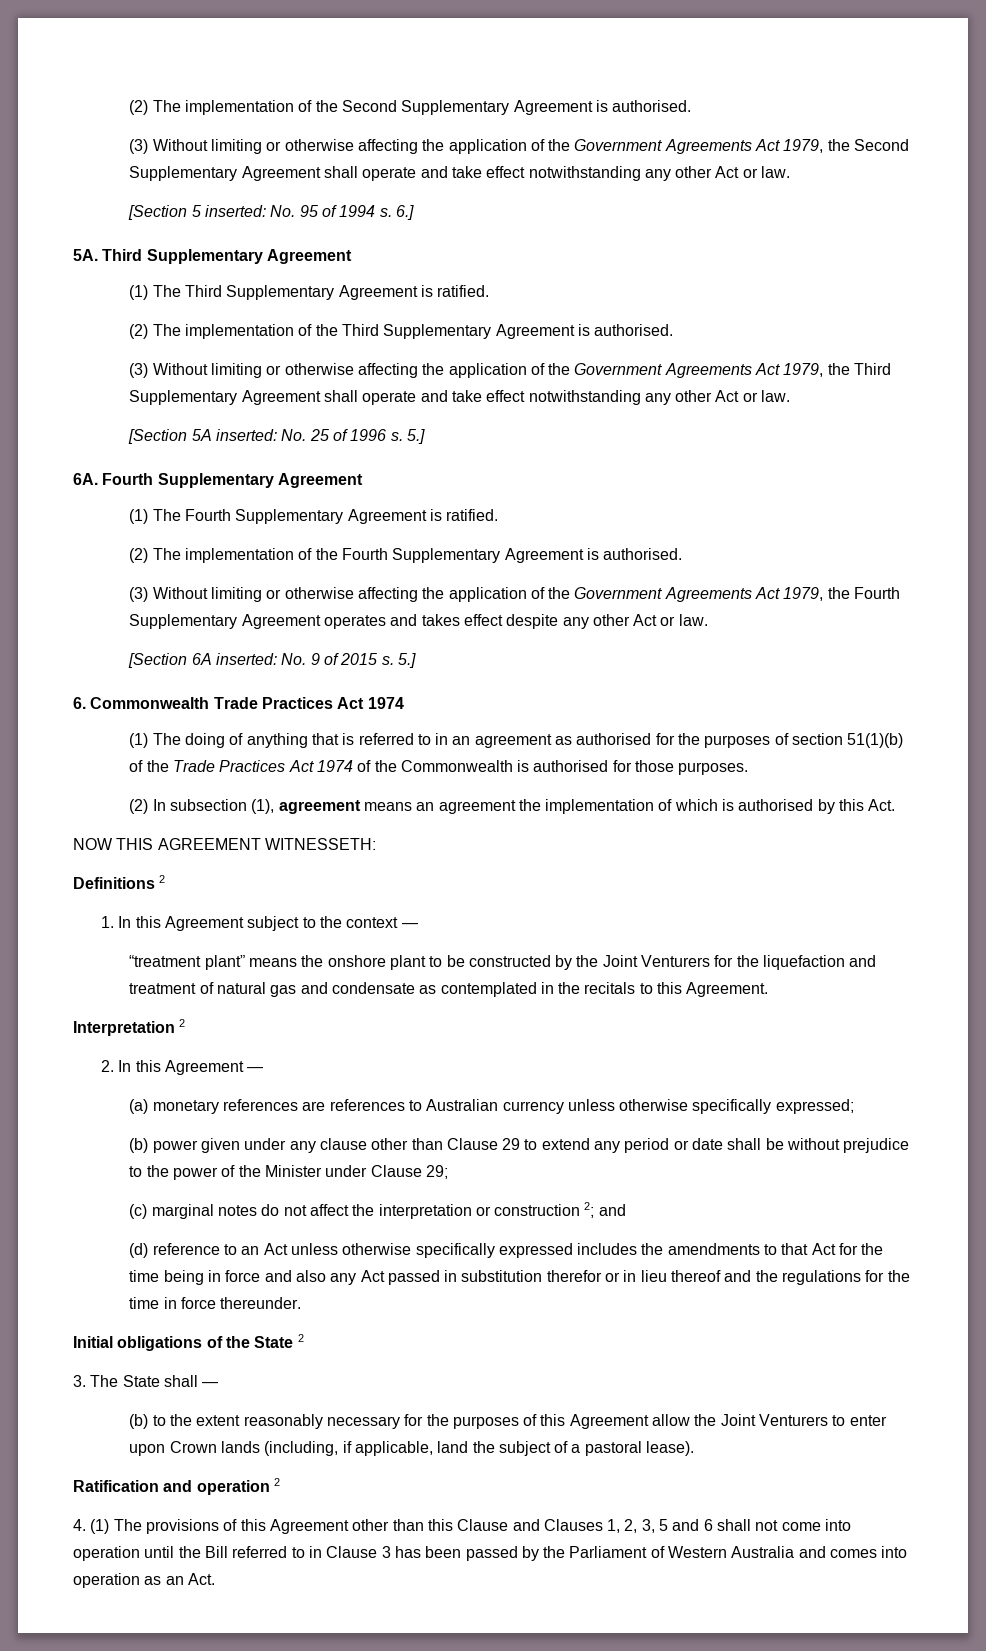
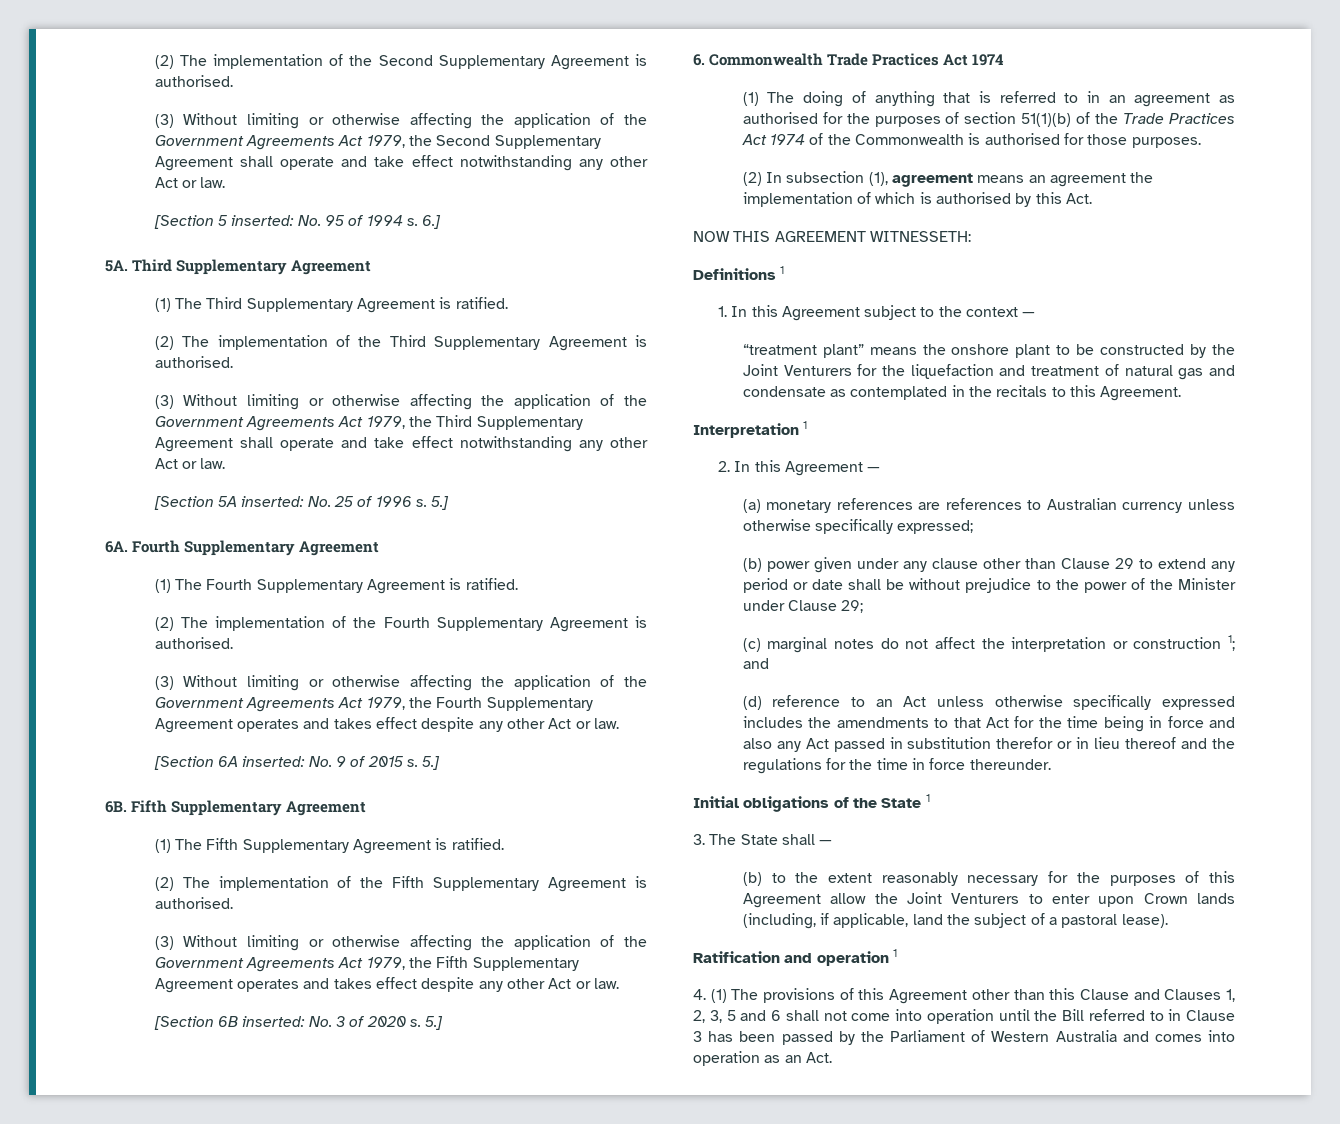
+ 6B. Fifth Supplementary Agreement
+ (1) The Fifth Supplementary Agreement is ratified.
+ (2) The implementation of the Fifth Supplementary Agreement is authorised.
+ (3) Without limiting or otherwise affecting the application of the Government Agreements Act 1979, the Fifth Supplementary Agreement operates and takes effect despite any other Act or law.
+ [Section 6B inserted: No. 3 of 2020 s. 5.]
- Definitions 2
+ Definitions 1
- Interpretation 2
+ Interpretation 1
- (c) marginal notes do not affect the interpretation or construction 2; and
+ (c) marginal notes do not affect the interpretation or construction 1; and
- Initial obligations of the State 2
+ Initial obligations of the State 1
- Ratification and operation 2
+ Ratification and operation 1

